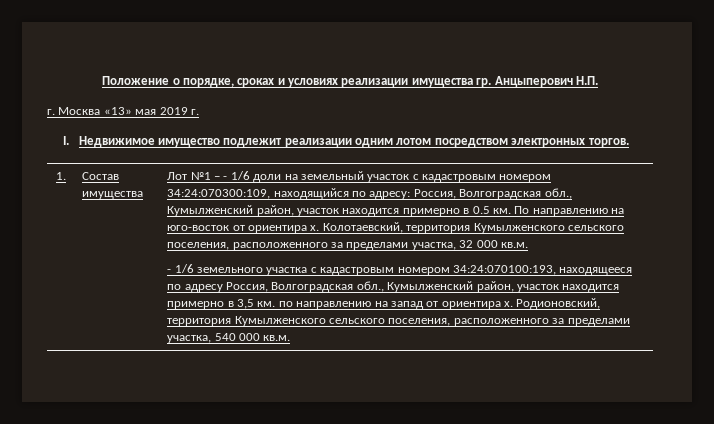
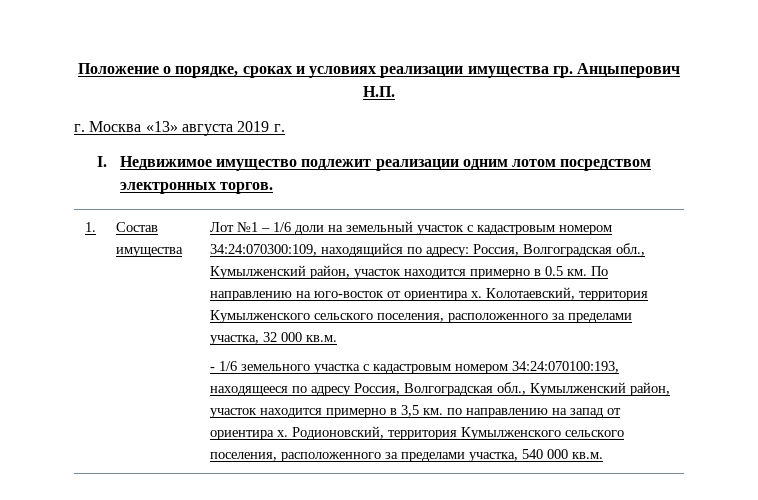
- г. Москва «13» мая 2019 г.
+ г. Москва «13» августа 2019 г.
- Лот №1 – - 1/6 доли на земельный участок с кадастровым номером 34:24:070300:109, находящийся по адресу: Россия, Волгоградская обл., Кумылженский район, участок находится примерно в 0.5 км.
+ Лот №1 – 1/6 доли на земельный участок с кадастровым номером 34:24:070300:109, находящийся по адресу: Россия, Волгоградская обл., Кумылженский район, участок находится примерно в 0.5 км.

